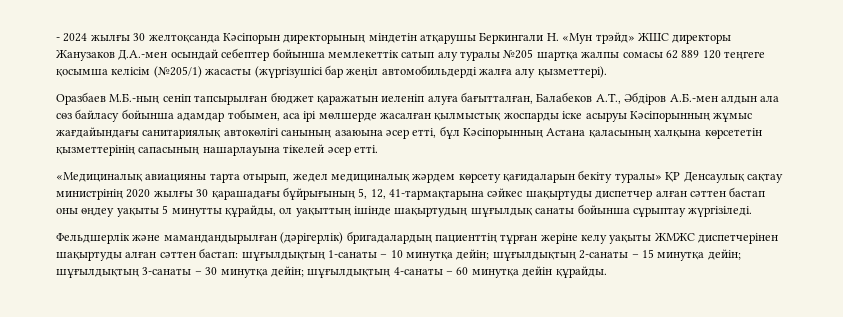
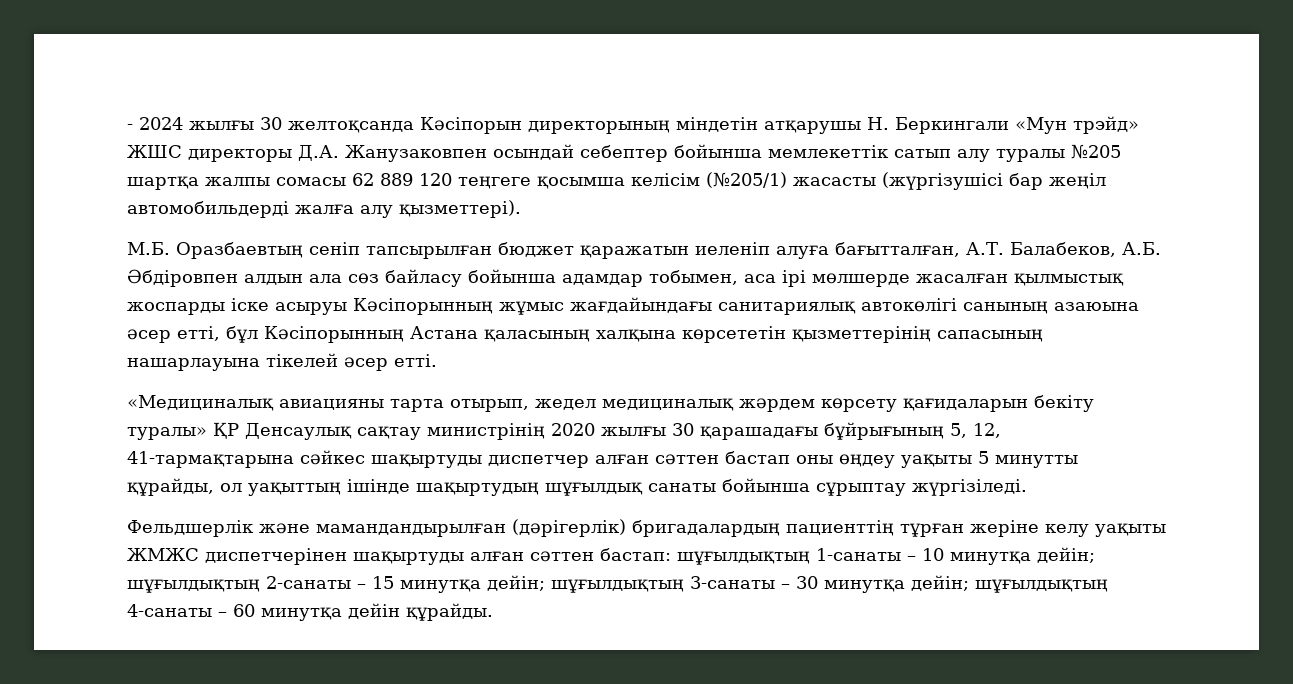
- - 2024 жылғы 30 желтоқсанда Кәсіпорын директорының міндетін атқарушы Беркингали Н. «Мун трэйд» ЖШС директоры Жанузаков Д.А.-мен осындай себептер бойынша мемлекеттік сатып алу туралы №205 шартқа жалпы сомасы 62 889 120 теңгеге қосымша келісім (№205/1) жасасты (жүргізушісі бар жеңіл автомобильдерді жалға алу қызметтері).
+ - 2024 жылғы 30 желтоқсанда Кәсіпорын директорының міндетін атқарушы Н. Беркингали «Мун трэйд» ЖШС директоры Д.А. Жанузаковпен осындай себептер бойынша мемлекеттік сатып алу туралы №205 шартқа жалпы сомасы 62 889 120 теңгеге қосымша келісім (№205/1) жасасты (жүргізушісі бар жеңіл автомобильдерді жалға алу қызметтері).
- Оразбаев М.Б.-ның сеніп тапсырылған бюджет қаражатын иеленіп алуға бағытталған, Балабеков А.Т., Әбдіров А.Б.-мен алдын ала сөз байласу бойынша адамдар тобымен, аса ірі мөлшерде жасалған қылмыстық жоспарды іске асыруы Кәсіпорынның жұмыс жағдайындағы санитариялық автокөлігі санының азаюына әсер етті, бұл Кәсіпорынның Астана қаласының халқына көрсететін қызметтерінің сапасының нашарлауына тікелей әсер етті.
+ М.Б. Оразбаевтың сеніп тапсырылған бюджет қаражатын иеленіп алуға бағытталған, А.Т. Балабеков, А.Б. Әбдіровпен алдын ала сөз байласу бойынша адамдар тобымен, аса ірі мөлшерде жасалған қылмыстық жоспарды іске асыруы Кәсіпорынның жұмыс жағдайындағы санитариялық автокөлігі санының азаюына әсер етті, бұл Кәсіпорынның Астана қаласының халқына көрсететін қызметтерінің сапасының нашарлауына тікелей әсер етті.

